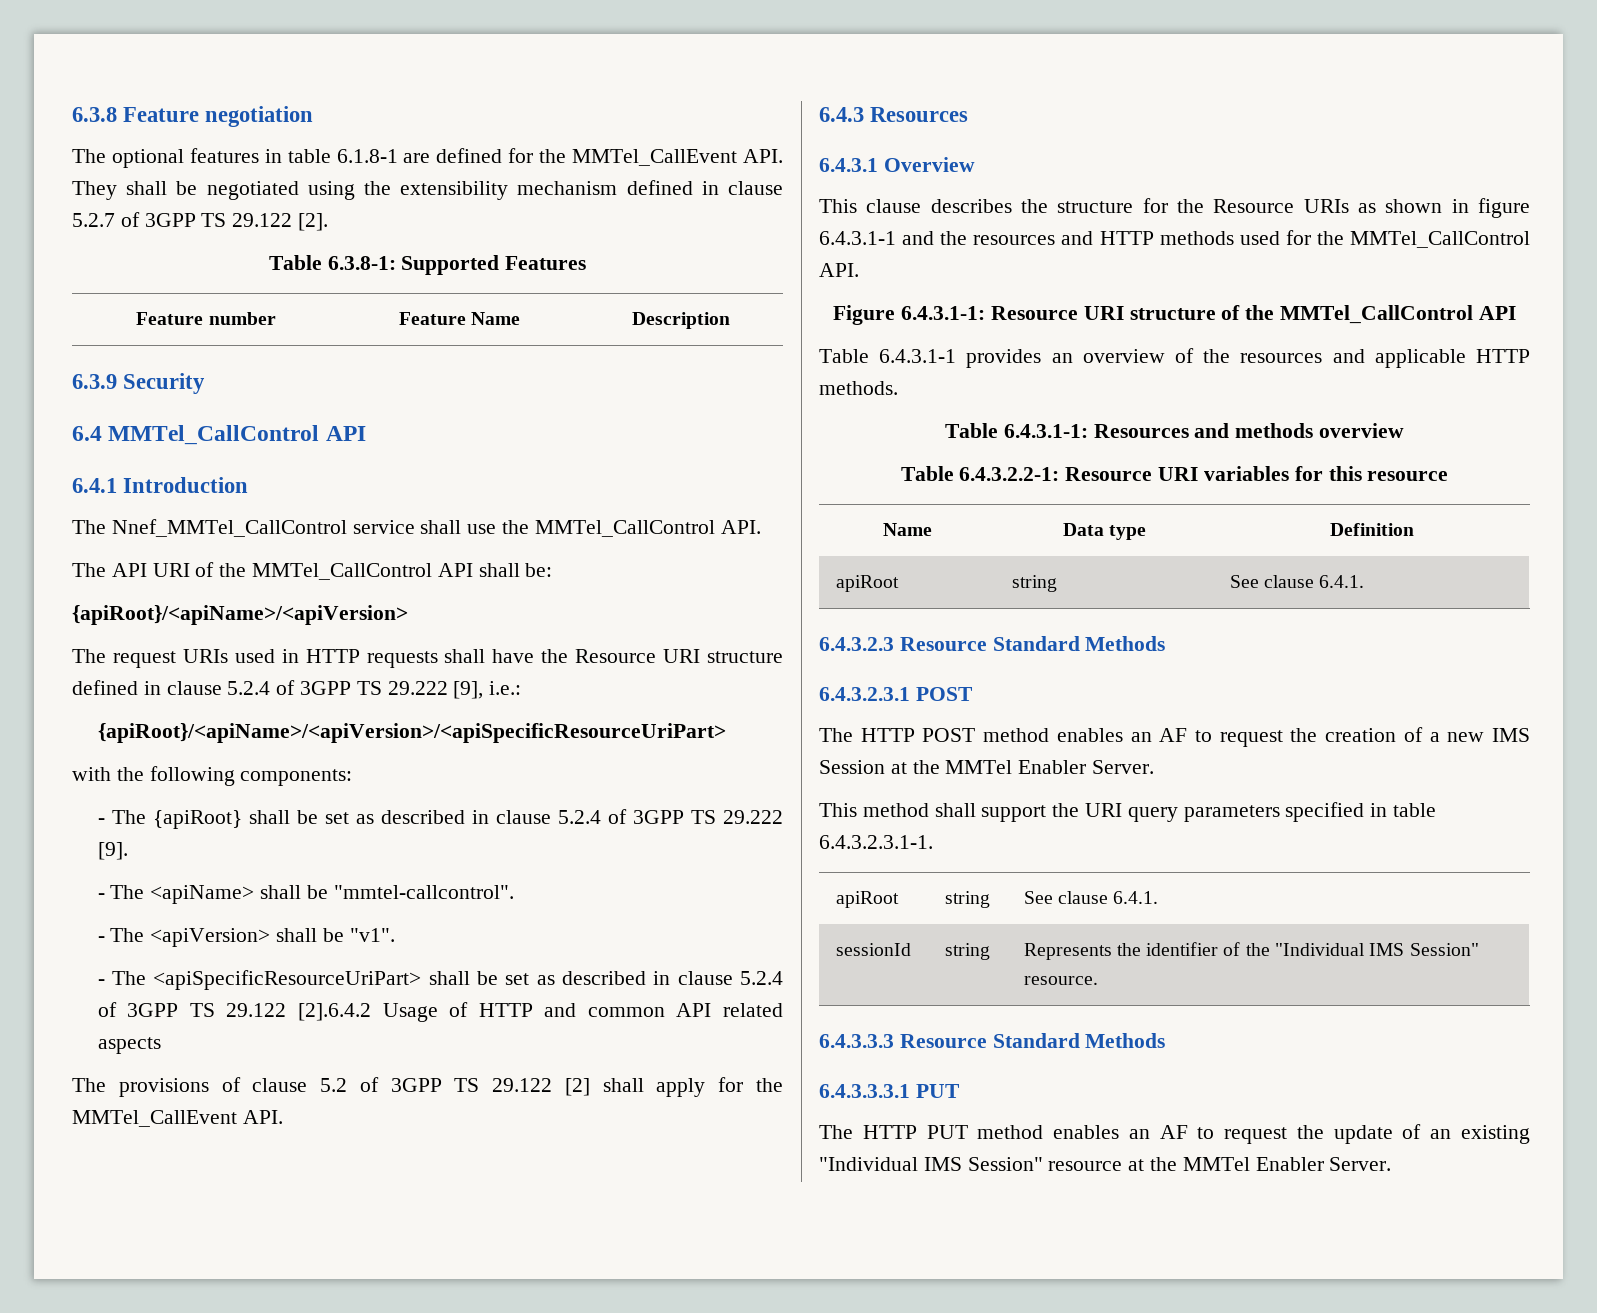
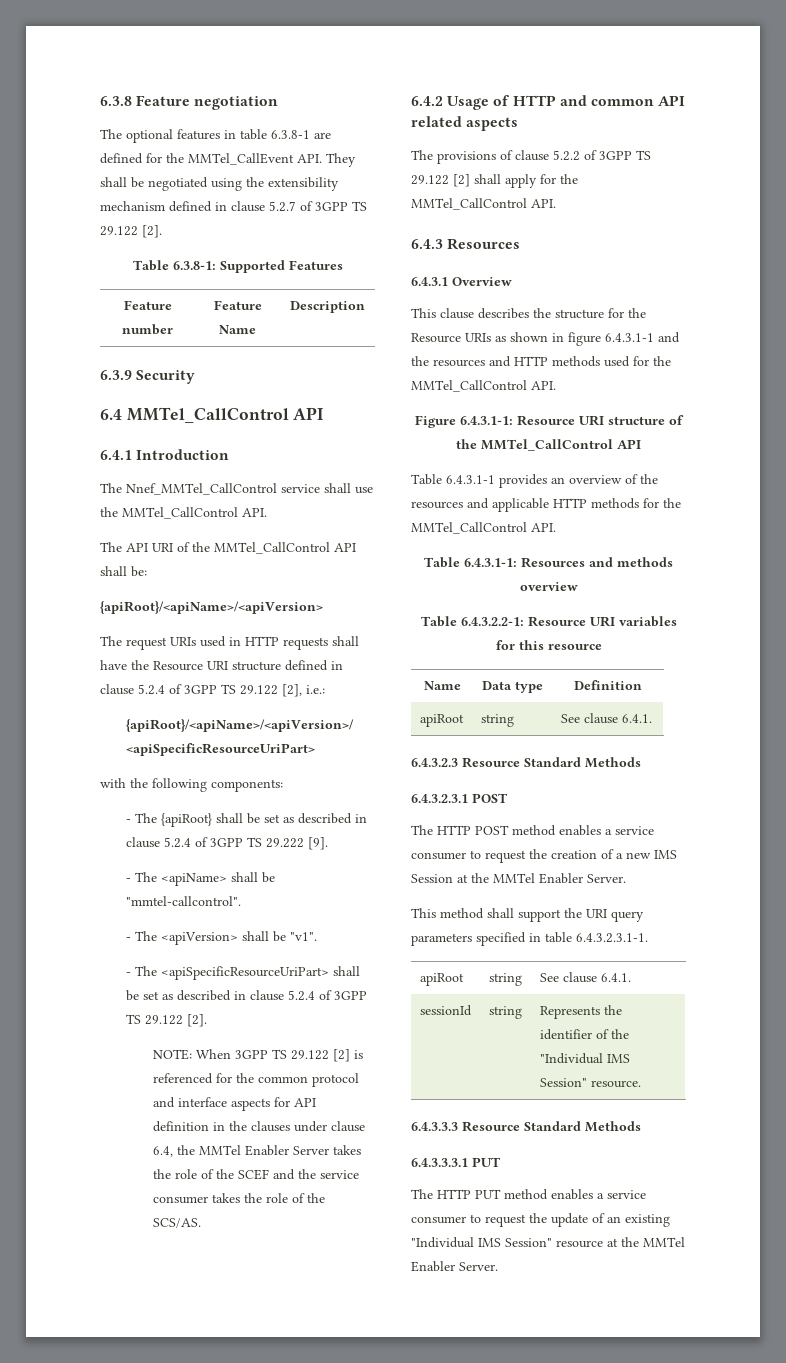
- The optional features in table 6.1.8-1 are defined for the MMTel_CallEvent API. They shall be negotiated using the extensibility mechanism defined in clause 5.2.7 of 3GPP TS 29.122 [2].
+ The optional features in table 6.3.8-1 are defined for the MMTel_CallEvent API. They shall be negotiated using the extensibility mechanism defined in clause 5.2.7 of 3GPP TS 29.122 [2].
- The request URIs used in HTTP requests shall have the Resource URI structure defined in clause 5.2.4 of 3GPP TS 29.222 [9], i.e.:
+ The request URIs used in HTTP requests shall have the Resource URI structure defined in clause 5.2.4 of 3GPP TS 29.122 [2], i.e.:
- - The <apiSpecificResourceUriPart> shall be set as described in clause 5.2.4 of 3GPP TS 29.122 [2].6.4.2 Usage of HTTP and common API related aspects
+ - The <apiSpecificResourceUriPart> shall be set as described in clause 5.2.4 of 3GPP TS 29.122 [2].
+ NOTE: When 3GPP TS 29.122 [2] is referenced for the common protocol and interface aspects for API definition in the clauses under clause 6.4, the MMTel Enabler Server takes the role of the SCEF and the service consumer takes the role of the SCS/AS.
+ 6.4.2 Usage of HTTP and common API related aspects
- The provisions of clause 5.2 of 3GPP TS 29.122 [2] shall apply for the MMTel_CallEvent API.
+ The provisions of clause 5.2.2 of 3GPP TS 29.122 [2] shall apply for the MMTel_CallControl API.
- Table 6.4.3.1-1 provides an overview of the resources and applicable HTTP methods.
+ Table 6.4.3.1-1 provides an overview of the resources and applicable HTTP methods for the MMTel_CallControl API.
- The HTTP POST method enables an AF to request the creation of a new IMS Session at the MMTel Enabler Server.
+ The HTTP POST method enables a service consumer to request the creation of a new IMS Session at the MMTel Enabler Server.
- The HTTP PUT method enables an AF to request the update of an existing "Individual IMS Session" resource at the MMTel Enabler Server.
+ The HTTP PUT method enables a service consumer to request the update of an existing "Individual IMS Session" resource at the MMTel Enabler Server.

